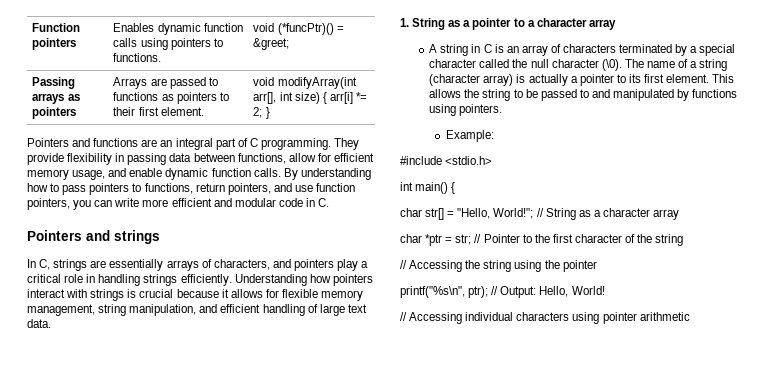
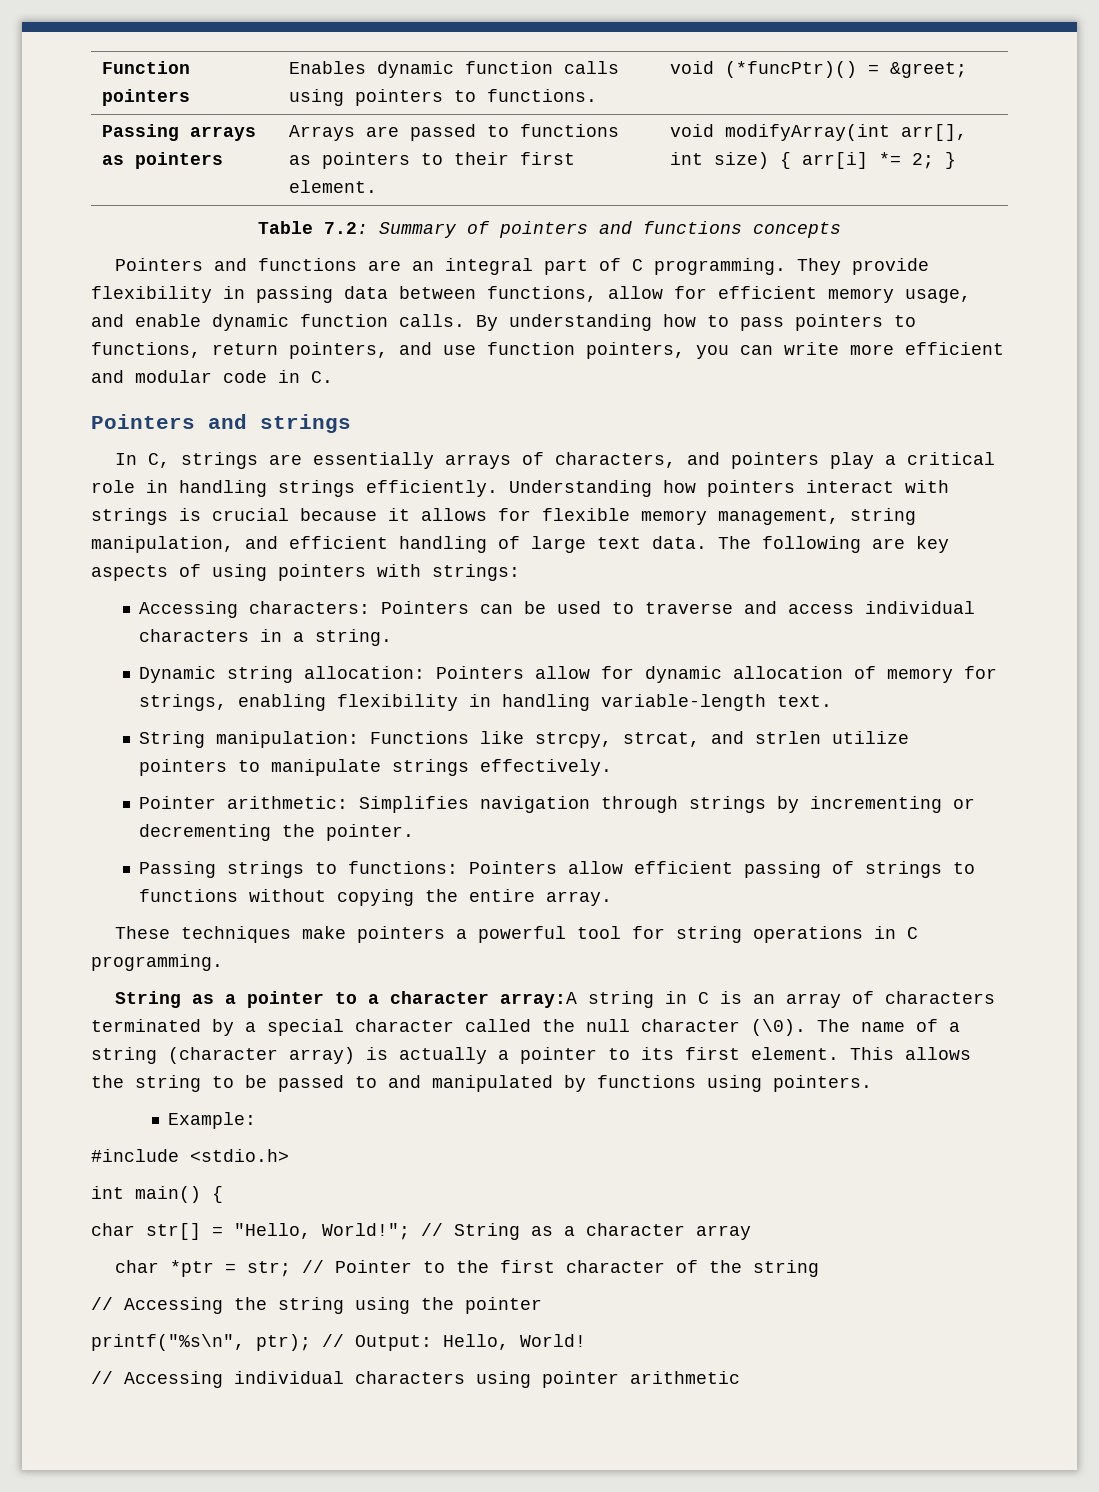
+ Table 7.2: Summary of pointers and functions concepts
- Understanding how pointers interact with strings is crucial because it allows for flexible memory management, string manipulation, and efficient handling of large text data.
- 1. String as a pointer to a character array
- A string in C is an array of characters terminated by a special character called the null character (\0).
+ Understanding how pointers interact with strings is crucial because it allows for flexible memory management, string manipulation, and efficient handling of large text data. The following are key aspects of using pointers with strings:
+ Accessing characters: Pointers can be used to traverse and access individual characters in a string.
+ Dynamic string allocation: Pointers allow for dynamic allocation of memory for strings, enabling flexibility in handling variable-length text.
+ String manipulation: Functions like strcpy, strcat, and strlen utilize pointers to manipulate strings effectively.
+ Pointer arithmetic: Simplifies navigation through strings by incrementing or decrementing the pointer.
+ Passing strings to functions: Pointers allow efficient passing of strings to functions without copying the entire array.
+ These techniques make pointers a powerful tool for string operations in C programming.
+ String as a pointer to a character array:A string in C is an array of characters terminated by a special character called the null character (\0).

